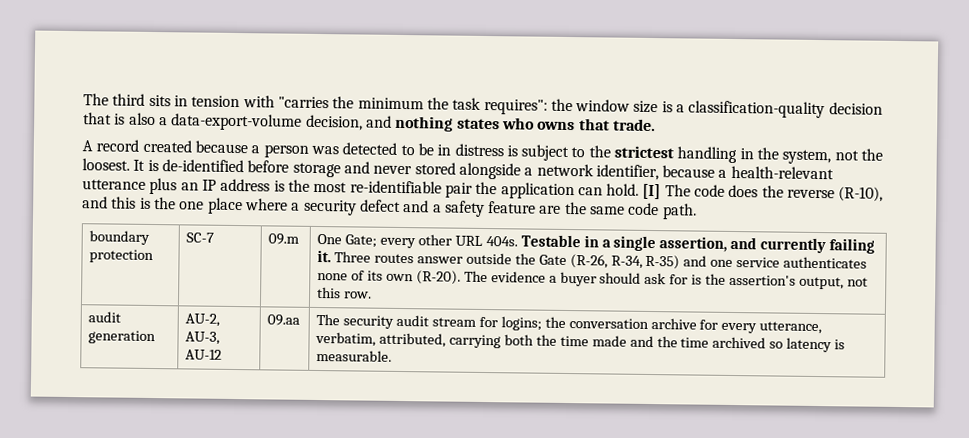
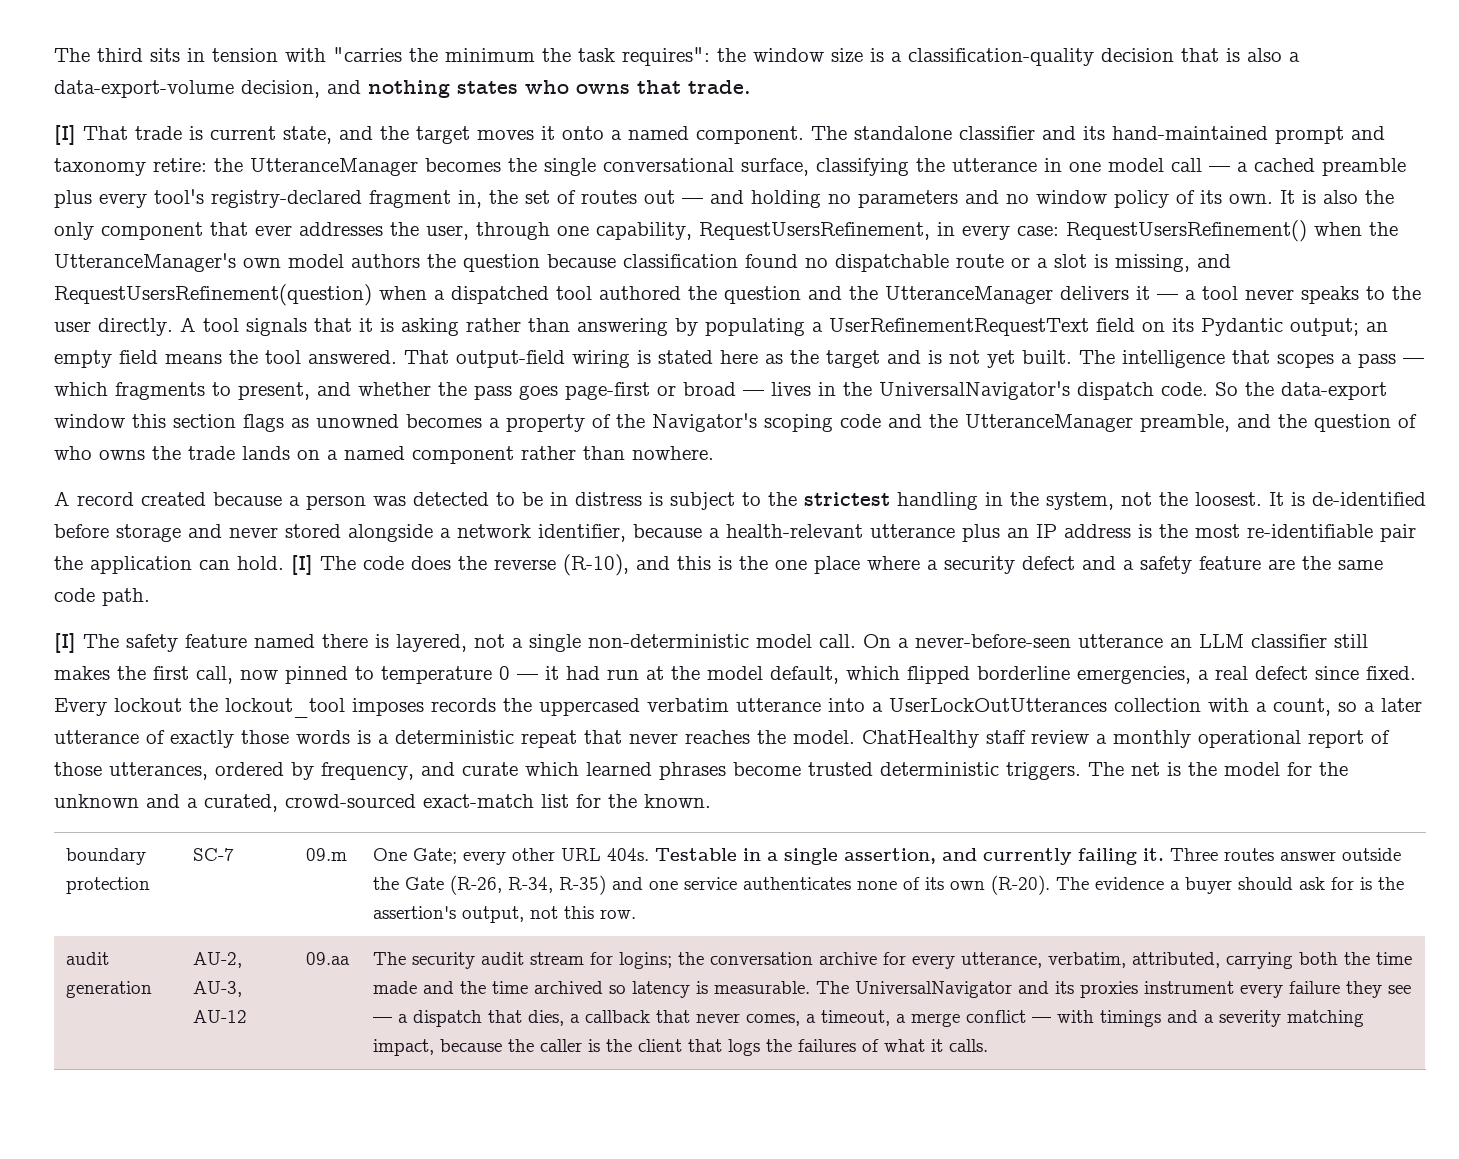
+ [I] That trade is current state, and the target moves it onto a named component. The standalone classifier and its hand-maintained prompt and taxonomy retire: the UtteranceManager becomes the single conversational surface, classifying the utterance in one model call — a cached preamble plus every tool's registry-declared fragment in, the set of routes out — and holding no parameters and no window policy of its own. It is also the only component that ever addresses the user, through one capability, RequestUsersRefinement, in every case: RequestUsersRefinement() when the UtteranceManager's own model authors the question because classification found no dispatchable route or a slot is missing, and RequestUsersRefinement(question) when a dispatched tool authored the question and the UtteranceManager delivers it — a tool never speaks to the user directly. A tool signals that it is asking rather than answering by populating a UserRefinementRequestText field on its Pydantic output; an empty field means the tool answered. That output-field wiring is stated here as the target and is not yet built. The intelligence that scopes a pass — which fragments to present, and whether the pass goes page-first or broad — lives in the UniversalNavigator's dispatch code. So the data-export window this section flags as unowned becomes a property of the Navigator's scoping code and the UtteranceManager preamble, and the question of who owns the trade lands on a named component rather than nowhere.
+ [I] The safety feature named there is layered, not a single non-deterministic model call. On a never-before-seen utterance an LLM classifier still makes the first call, now pinned to temperature 0 — it had run at the model default, which flipped borderline emergencies, a real defect since fixed. Every lockout the lockout_tool imposes records the uppercased verbatim utterance into a UserLockOutUtterances collection with a count, so a later utterance of exactly those words is a deterministic repeat that never reaches the model. ChatHealthy staff review a monthly operational report of those utterances, ordered by frequency, and curate which learned phrases become trusted deterministic triggers. The net is the model for the unknown and a curated, crowd-sourced exact-match list for the known.
+ The UniversalNavigator and its proxies instrument every failure they see — a dispatch that dies, a callback that never comes, a timeout, a merge conflict — with timings and a severity matching impact, because the caller is the client that logs the failures of what it calls.

